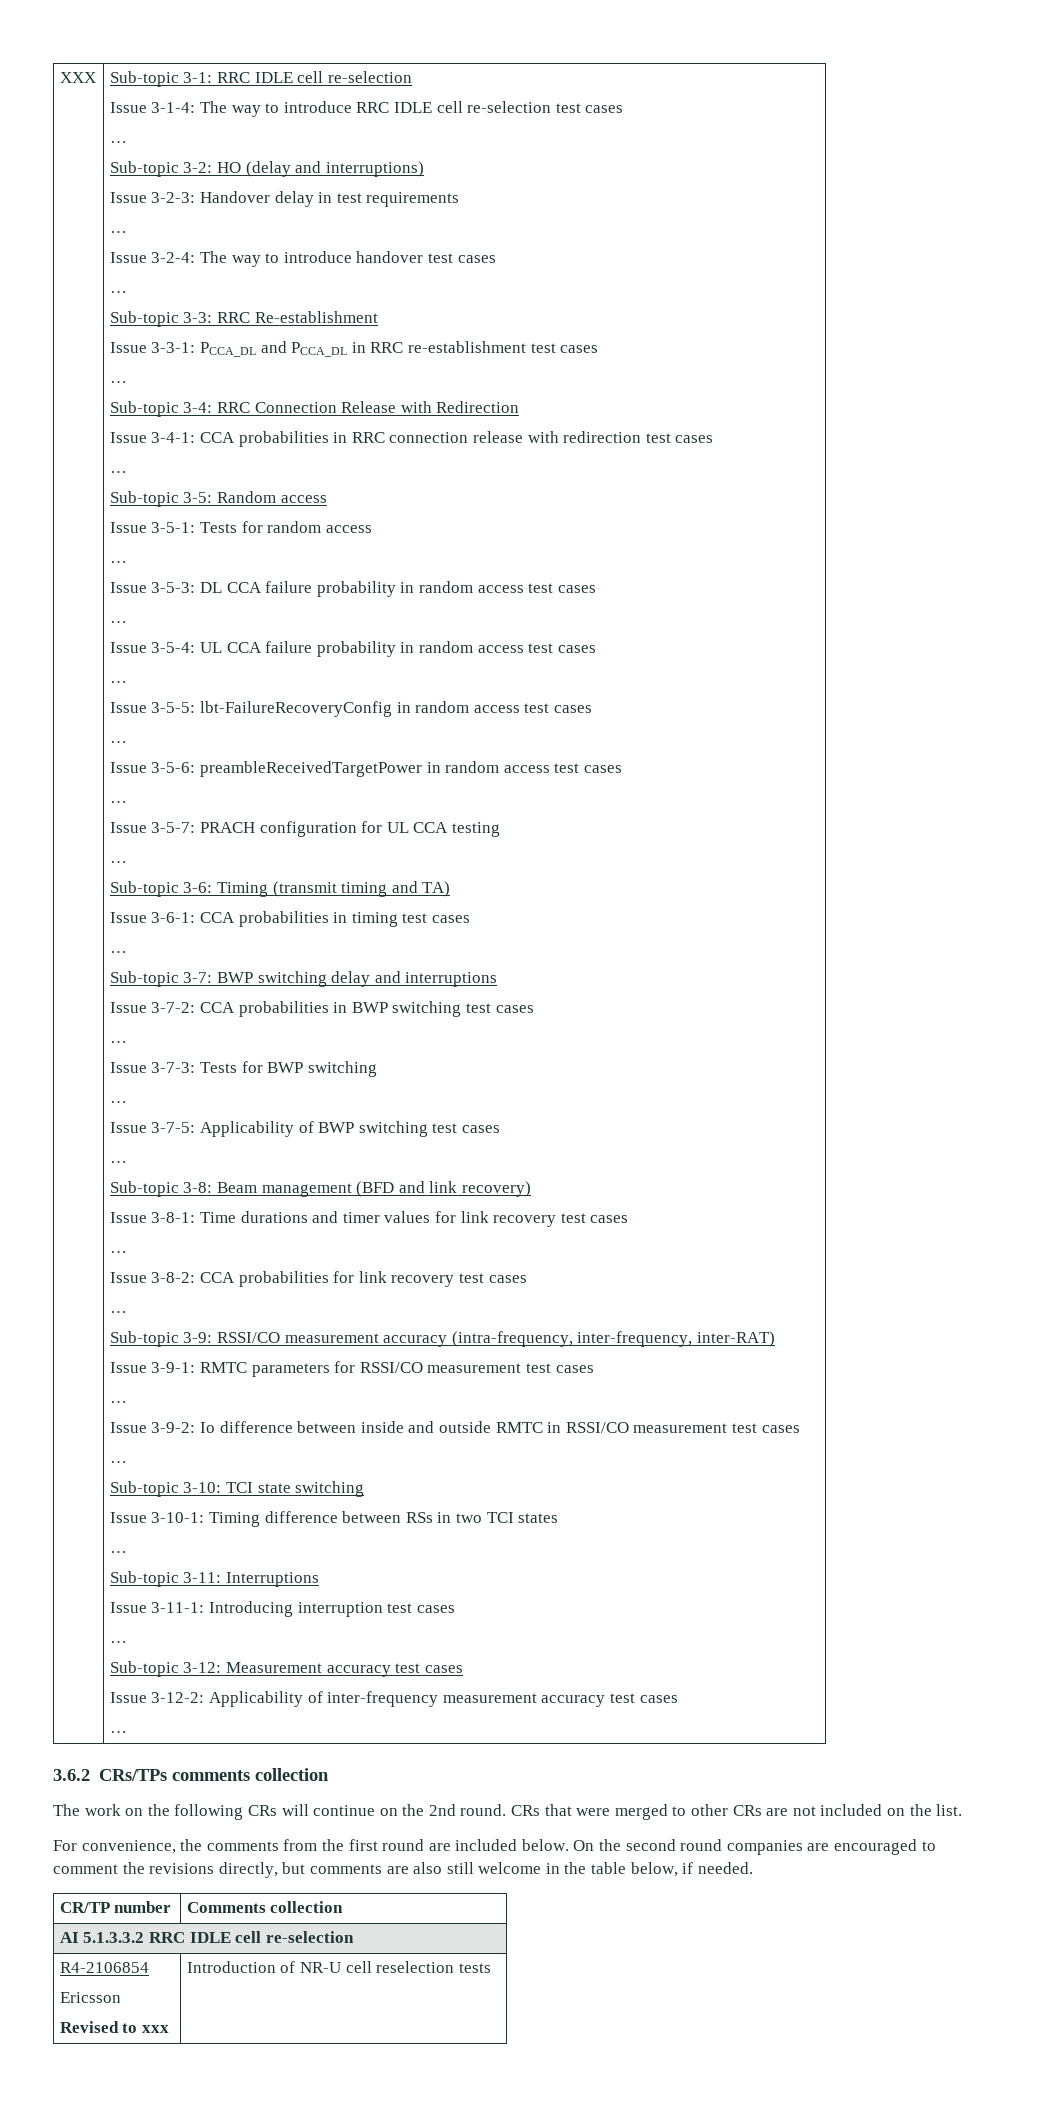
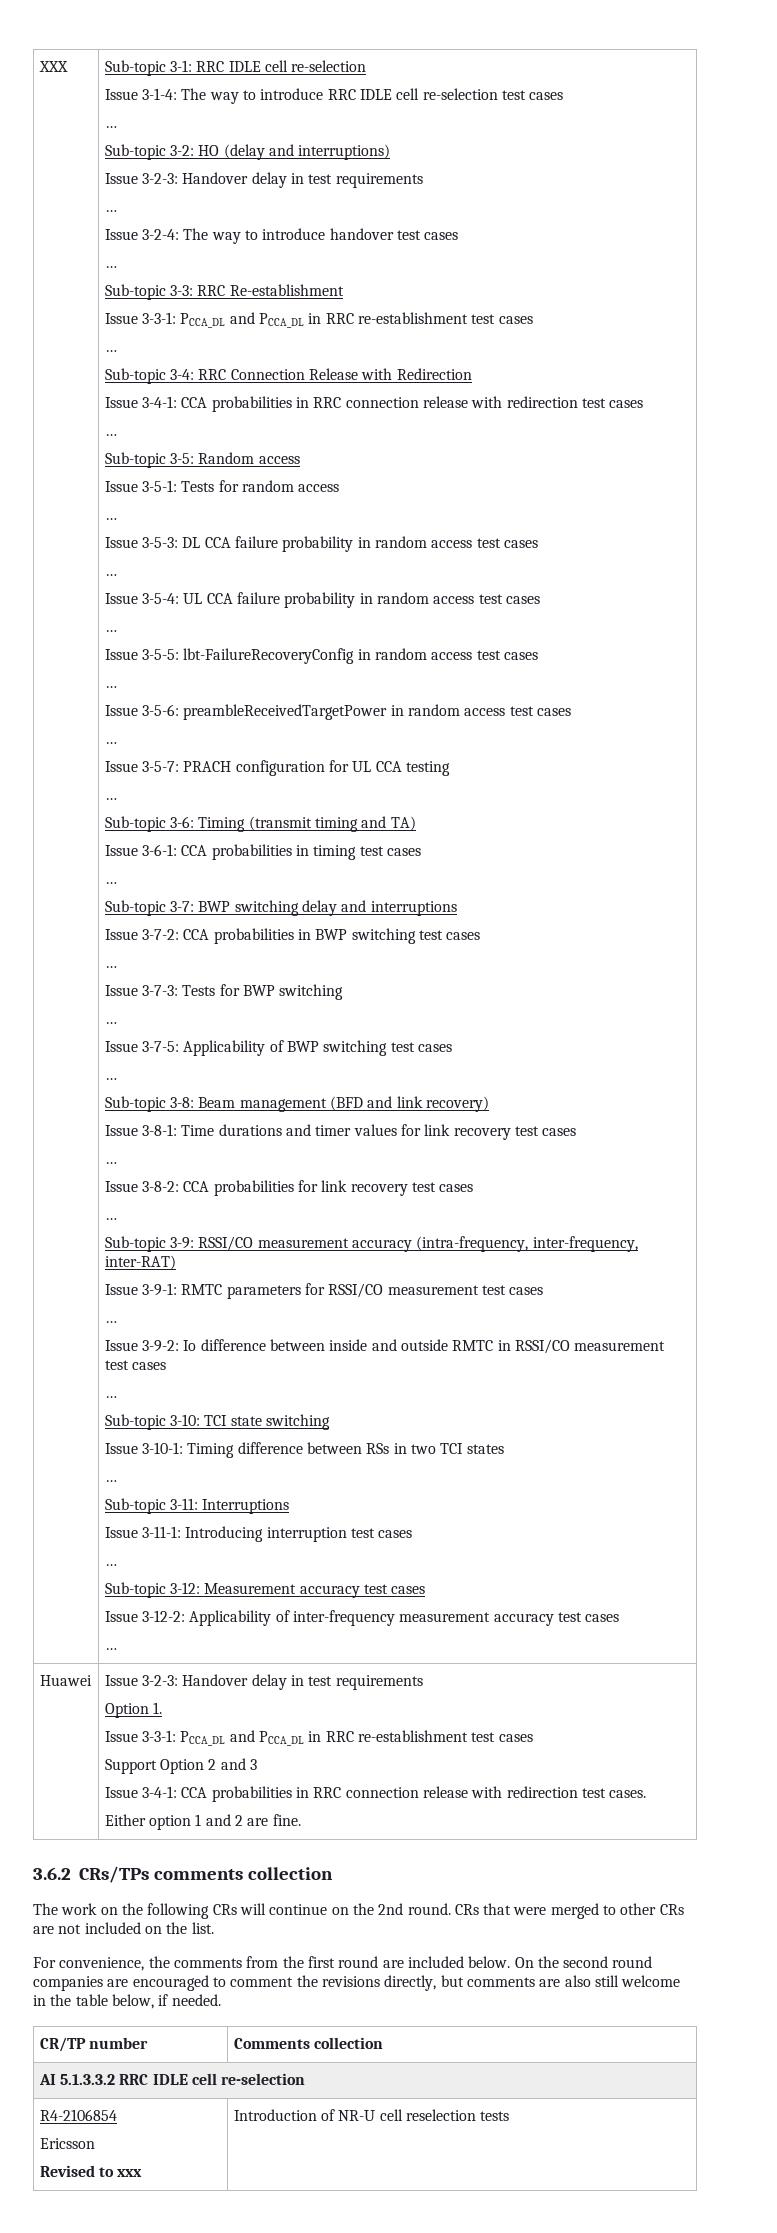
+ Huawei | Issue 3-2-3: Handover delay in test requirements
+ Option 1.
+ Issue 3-3-1: PCCA_DL and PCCA_DL in RRC re-establishment test cases
+ Support Option 2 and 3
+ Issue 3-4-1: CCA probabilities in RRC connection release with redirection test cases.
+ Either option 1 and 2 are fine.

